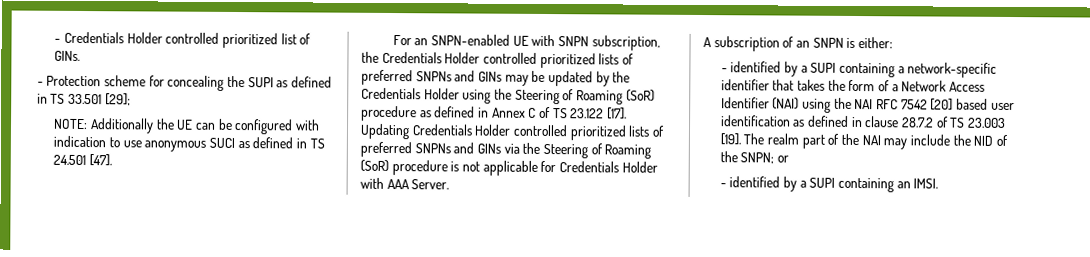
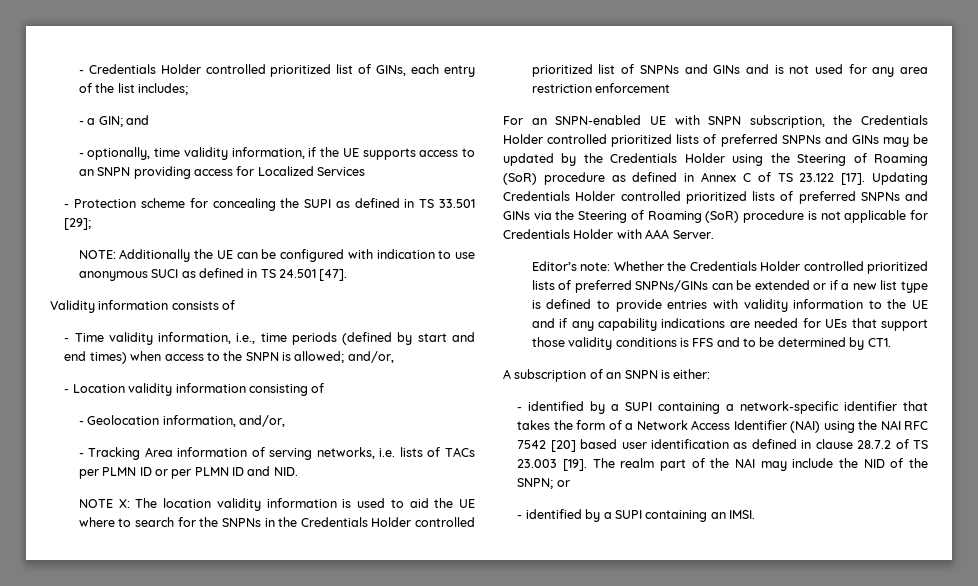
- - Credentials Holder controlled prioritized list of GINs.
+ - Credentials Holder controlled prioritized list of GINs, each entry of the list includes;
+ - a GIN; and
+ - optionally, time validity information, if the UE supports access to an SNPN providing access for Localized Services
+ Validity information consists of
+ - Time validity information, i.e., time periods (defined by start and end times) when access to the SNPN is allowed; and/or,
+ - Location validity information consisting of
+ - Geolocation information, and/or,
+ - Tracking Area information of serving networks, i.e. lists of TACs per PLMN ID or per PLMN ID and NID.
+ NOTE X: The location validity information is used to aid the UE where to search for the SNPNs in the Credentials Holder controlled prioritized list of SNPNs and GINs and is not used for any area restriction enforcement
+ Editor’s note: Whether the Credentials Holder controlled prioritized lists of preferred SNPNs/GINs can be extended or if a new list type is defined to provide entries with validity information to the UE and if any capability indications are needed for UEs that support those validity conditions is FFS and to be determined by CT1.

